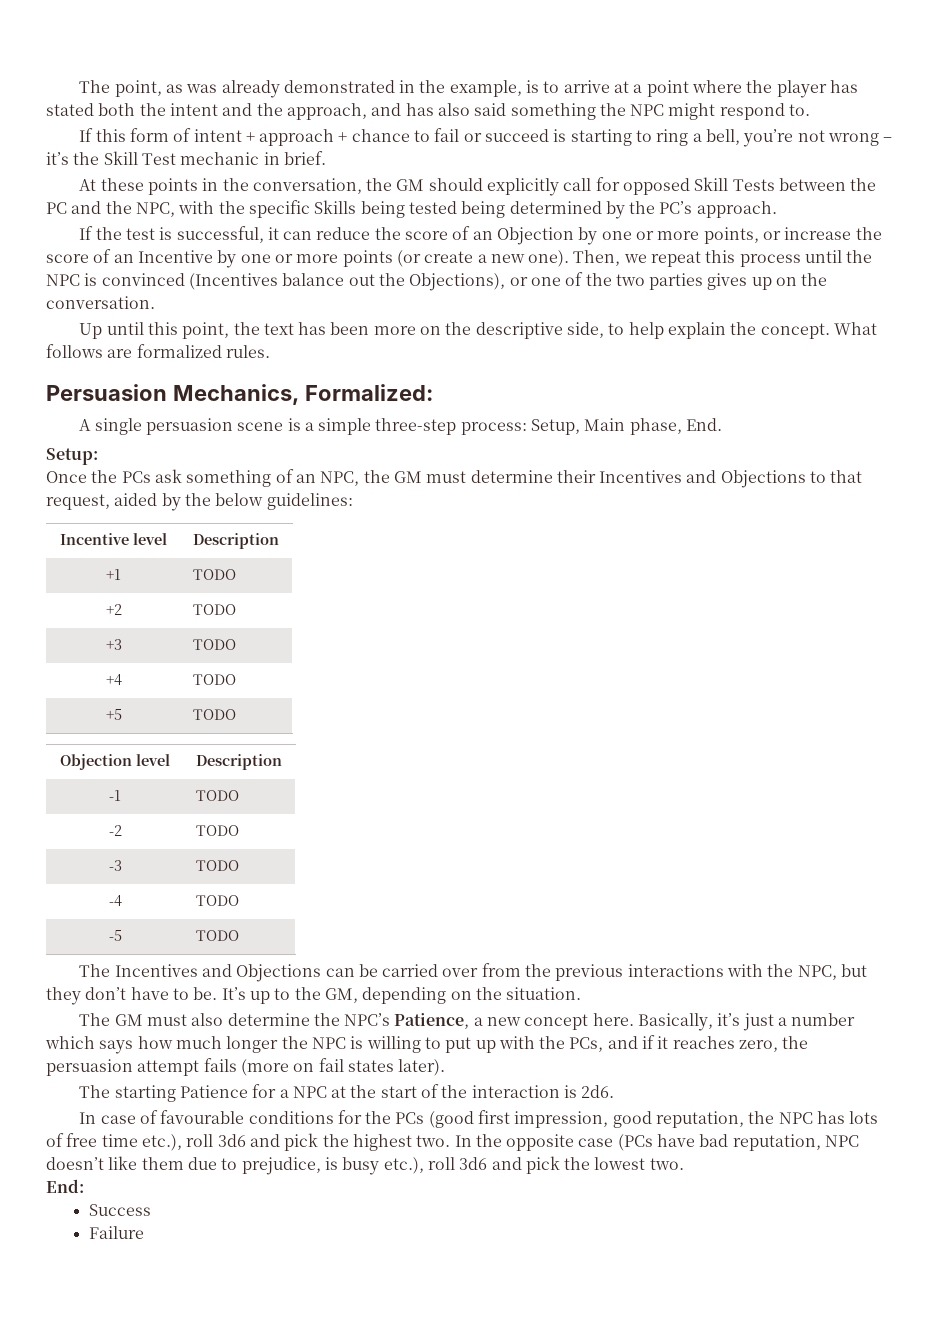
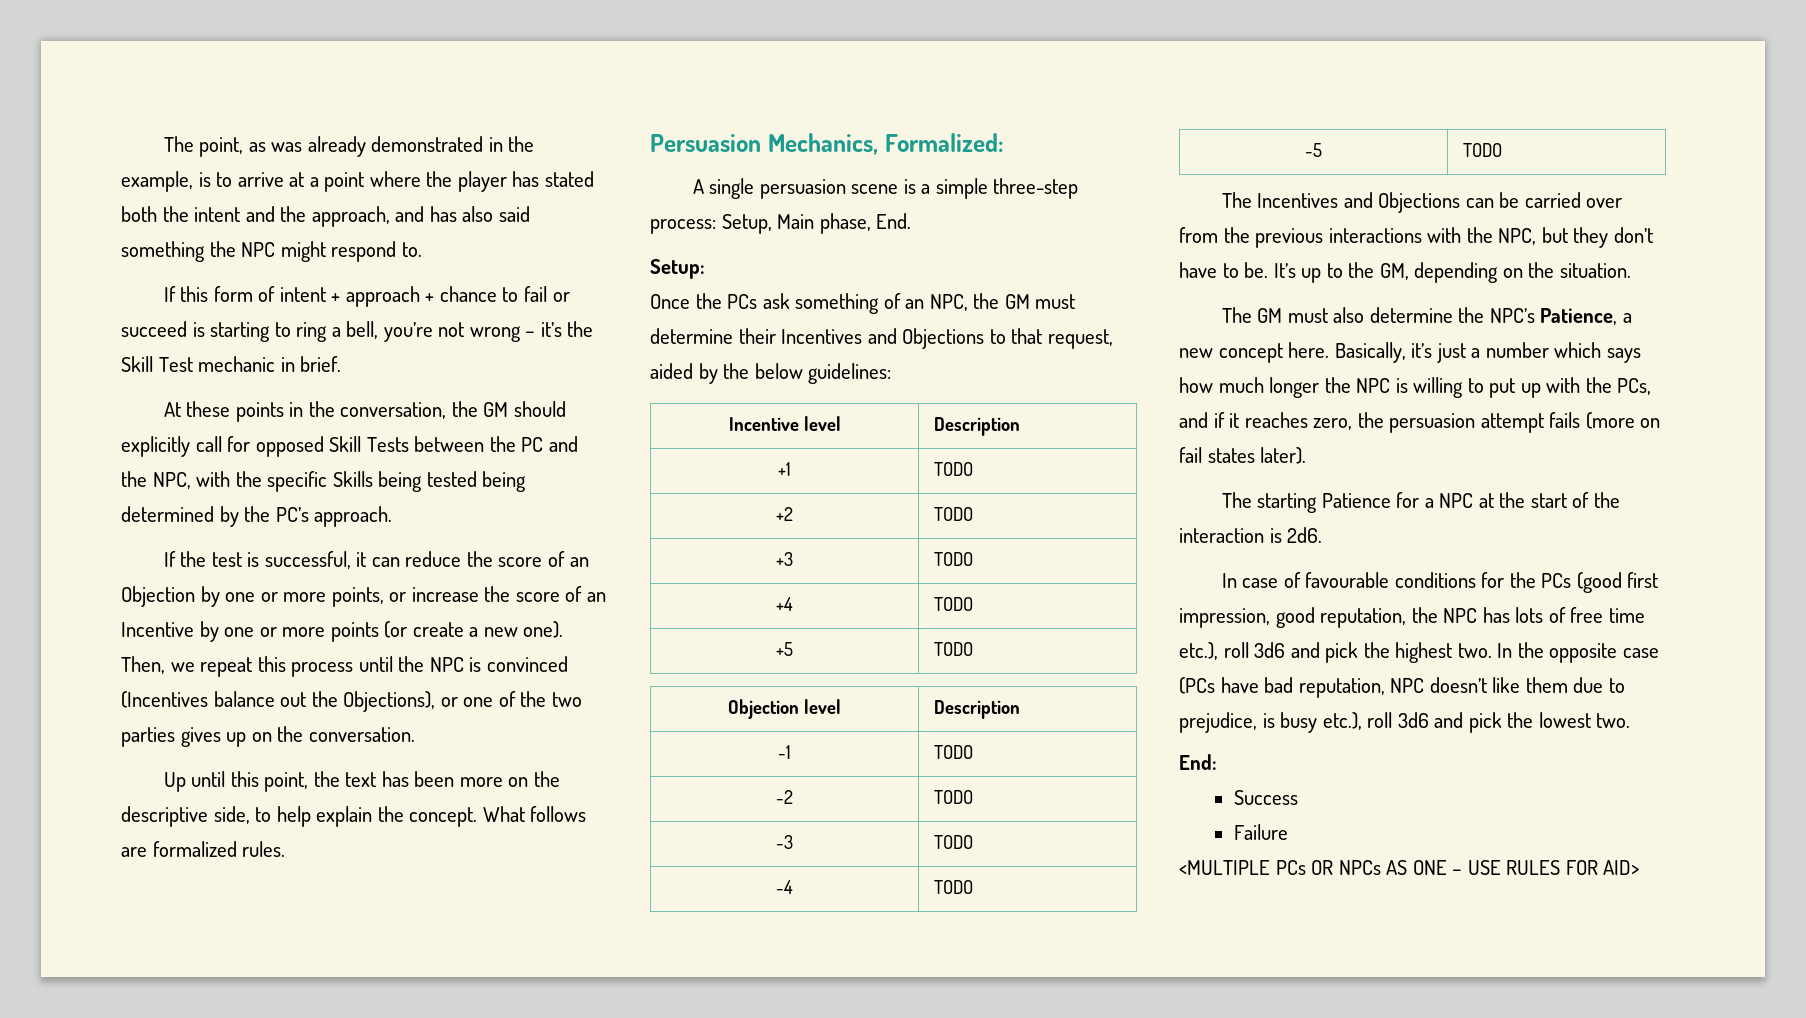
+ <MULTIPLE PCs OR NPCs AS ONE – USE RULES FOR AID>

